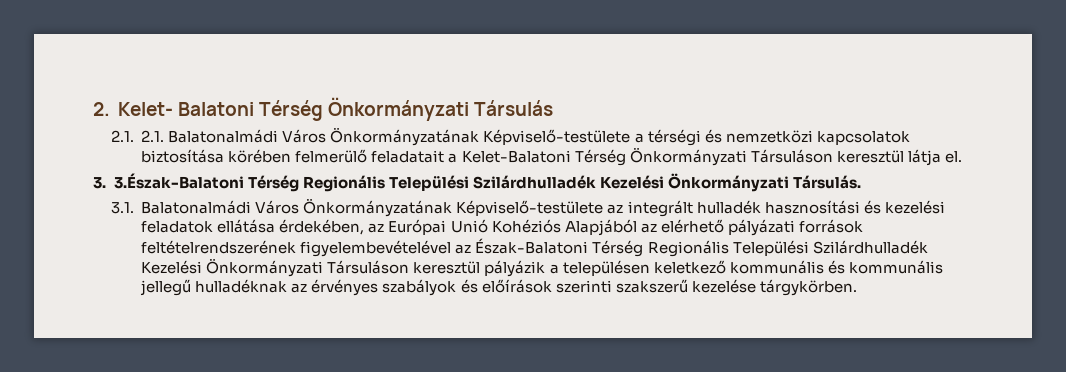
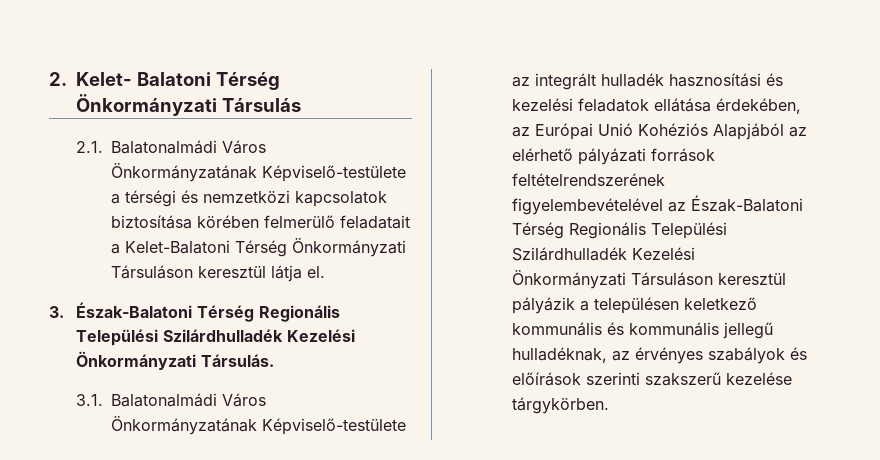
- 2.1. 2.1. Balatonalmádi Város Önkormányzatának Képviselő-testülete a térségi és nemzetközi kapcsolatok biztosítása körében felmerülő feladatait a Kelet-Balatoni Térség Önkormányzati Társuláson keresztül látja el.
+ 2.1. Balatonalmádi Város Önkormányzatának Képviselő-testülete a térségi és nemzetközi kapcsolatok biztosítása körében felmerülő feladatait a Kelet-Balatoni Térség Önkormányzati Társuláson keresztül látja el.
- 3. 3.Észak-Balatoni Térség Regionális Települési Szilárdhulladék Kezelési Önkormányzati Társulás.
+ 3. Észak-Balatoni Térség Regionális Települési Szilárdhulladék Kezelési Önkormányzati Társulás.
- 3.1. Balatonalmádi Város Önkormányzatának Képviselő-testülete az integrált hulladék hasznosítási és kezelési feladatok ellátása érdekében, az Európai Unió Kohéziós Alapjából az elérhető pályázati források feltételrendszerének figyelembevételével az Észak-Balatoni Térség Regionális Települési Szilárdhulladék Kezelési Önkormányzati Társuláson keresztül pályázik a településen keletkező kommunális és kommunális jellegű hulladéknak az érvényes szabályok és előírások szerinti szakszerű kezelése tárgykörben.
+ 3.1. Balatonalmádi Város Önkormányzatának Képviselő-testülete az integrált hulladék hasznosítási és kezelési feladatok ellátása érdekében, az Európai Unió Kohéziós Alapjából az elérhető pályázati források feltételrendszerének figyelembevételével az Észak-Balatoni Térség Regionális Települési Szilárdhulladék Kezelési Önkormányzati Társuláson keresztül pályázik a településen keletkező kommunális és kommunális jellegű hulladéknak, az érvényes szabályok és előírások szerinti szakszerű kezelése tárgykörben.

